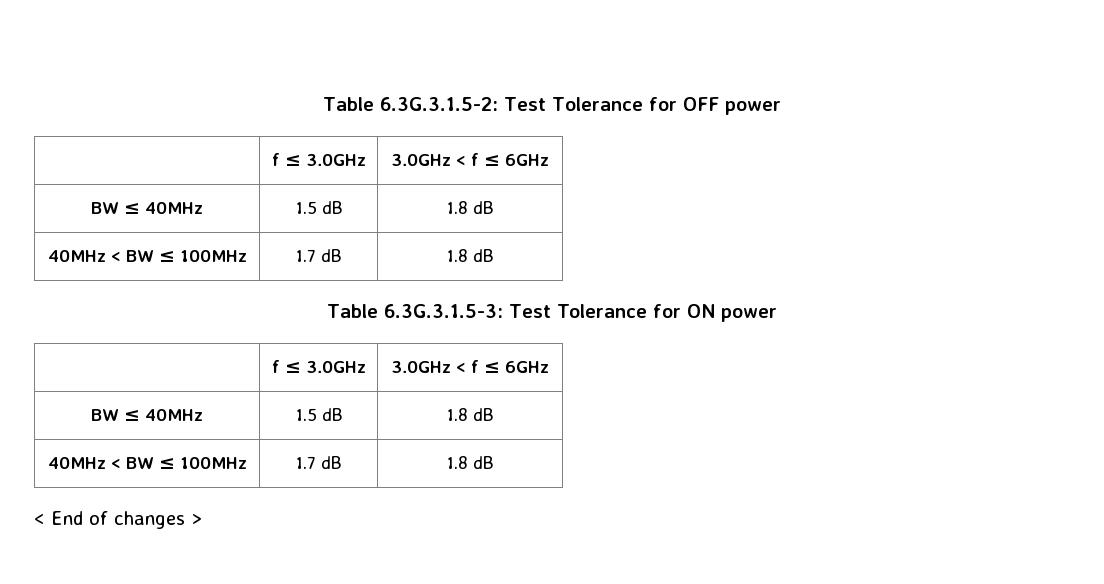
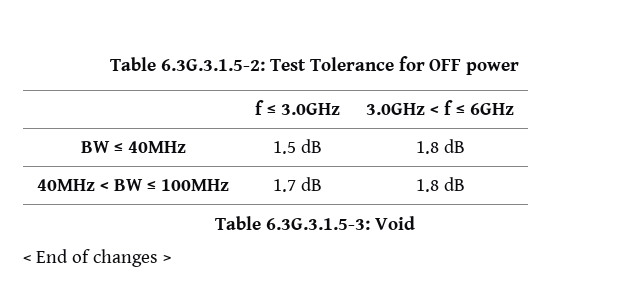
- Table 6.3G.3.1.5-3: Test Tolerance for ON power
- | f ≤ 3.0GHz | 3.0GHz < f ≤ 6GHz
- BW ≤ 40MHz | 1.5 dB | 1.8 dB
- 40MHz < BW ≤ 100MHz | 1.7 dB | 1.8 dB
+ Table 6.3G.3.1.5-3: Void

